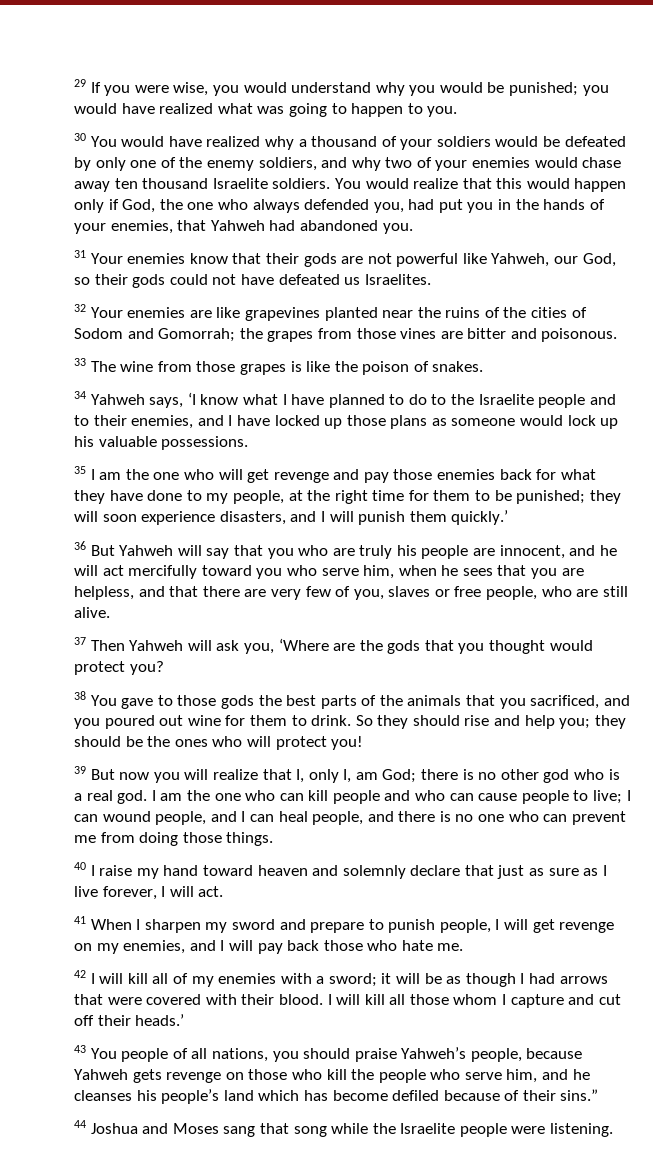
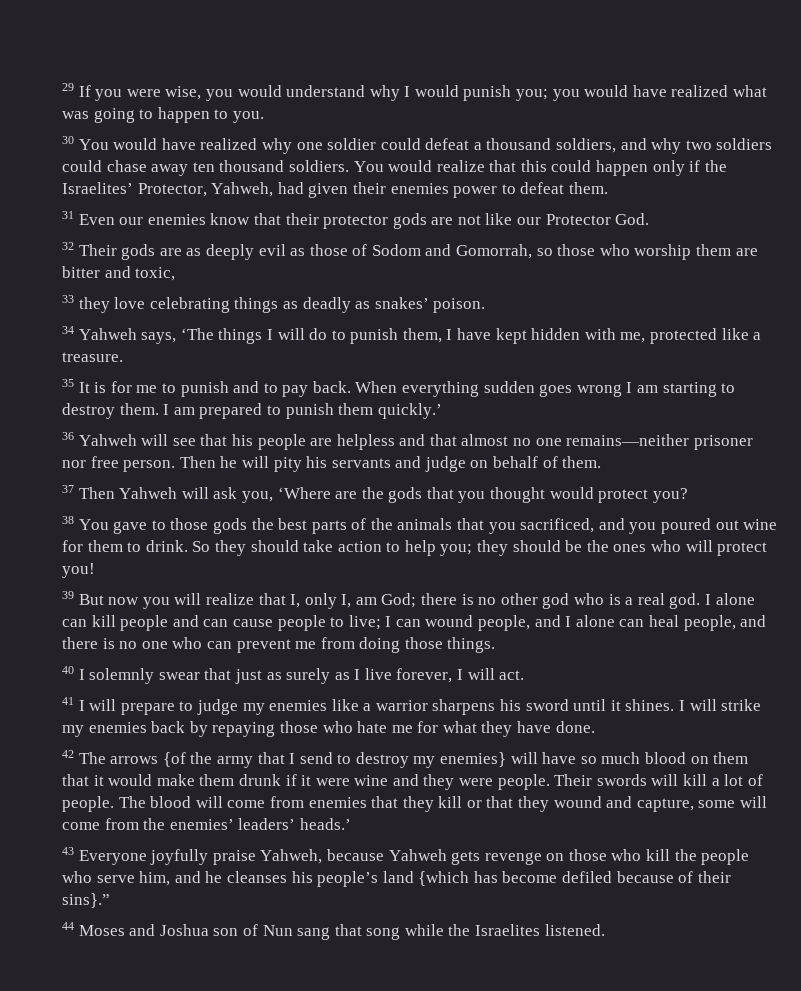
- 29 If you were wise, you would understand why you would be punished; you would have realized what was going to happen to you.
+ 29 If you were wise, you would understand why I would punish you; you would have realized what was going to happen to you.
- 30 You would have realized why a thousand of your soldiers would be defeated by only one of the enemy soldiers, and why two of your enemies would chase away ten thousand Israelite soldiers.
+ 30 You would have realized why one soldier could defeat a thousand soldiers, and why two soldiers could chase away ten thousand soldiers.
- You would realize that this would happen only if God, the one who always defended you, had put you in the hands of your enemies, that Yahweh had abandoned you.
+ You would realize that this could happen only if the Israelites’ Protector, Yahweh, had given their enemies power to defeat them.
- 31 Your enemies know that their gods are not powerful like Yahweh, our God, so their gods could not have defeated us Israelites.
- 32 Your enemies are like grapevines planted near the ruins of the cities of Sodom and Gomorrah; the grapes from those vines are bitter and poisonous.
+ 31 Even our enemies know that their protector gods are not like our Protector God.
+ 32 Their gods are as deeply evil as those of Sodom and Gomorrah, so those who worship them are bitter and toxic,
- 33 The wine from those grapes is like the poison of snakes.
- 34 Yahweh says, ‘I know what I have planned to do to the Israelite people and to their enemies, and I have locked up those plans as someone would lock up his valuable possessions.
- 35 I am the one who will get revenge and pay those enemies back for what they have done to my people, at the right time for them to be punished; they will soon experience disasters, and I will punish them quickly.’
+ 33 they love celebrating things as deadly as snakes’ poison.
+ 34 Yahweh says, ‘The things I will do to punish them, I have kept hidden with me, protected like a treasure.
+ 35 It is for me to punish and to pay back. When everything sudden goes wrong I am starting to destroy them. I am prepared to punish them quickly.’
- 36 But Yahweh will say that you who are truly his people are innocent, and he will act mercifully toward you who serve him, when he sees that you are helpless, and that there are very few of you, slaves or free people, who are still alive.
+ 36 Yahweh will see that his people are helpless and that almost no one remains—neither prisoner nor free person. Then he will pity his servants and judge on behalf of them.
- So they should rise and help you; they should be the ones who will protect you!
+ So they should take action to help you; they should be the ones who will protect you!
- I am the one who can kill people and who can cause people to live; I can wound people, and I can heal people, and there is no one who can prevent me from doing those things.
+ I alone can kill people and can cause people to live; I can wound people, and I alone can heal people, and there is no one who can prevent me from doing those things.
- 40 I raise my hand toward heaven and solemnly declare that just as sure as I live forever, I will act.
+ 40 I solemnly swear that just as surely as I live forever, I will act.
- 41 When I sharpen my sword and prepare to punish people, I will get revenge on my enemies, and I will pay back those who hate me.
- 42 I will kill all of my enemies with a sword; it will be as though I had arrows that were covered with their blood. I will kill all those whom I capture and cut off their heads.’
- 43 You people of all nations, you should praise Yahweh’s people, because Yahweh gets revenge on those who kill the people who serve him, and he cleanses his people’s land which has become defiled because of their sins.”
+ 41 I will prepare to judge my enemies like a warrior sharpens his sword until it shines. I will strike my enemies back by repaying those who hate me for what they have done.
+ 42 The arrows {of the army that I send to destroy my enemies} will have so much blood on them that it would make them drunk if it were wine and they were people. Their swords will kill a lot of people. The blood will come from enemies that they kill or that they wound and capture, some will come from the enemies’ leaders’ heads.’
+ 43 Everyone joyfully praise Yahweh, because Yahweh gets revenge on those who kill the people who serve him, and he cleanses his people’s land {which has become defiled because of their sins}.”
- 44 Joshua and Moses sang that song while the Israelite people were listening.
+ 44 Moses and Joshua son of Nun sang that song while the Israelites listened.

